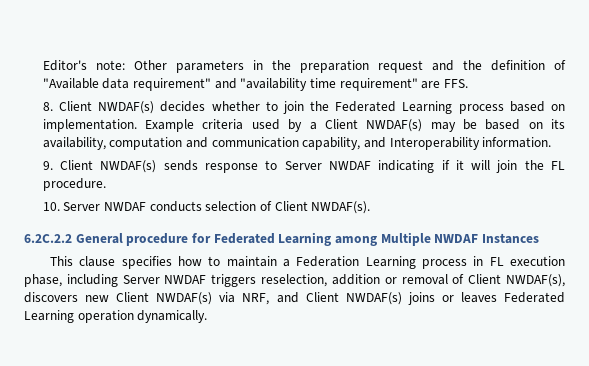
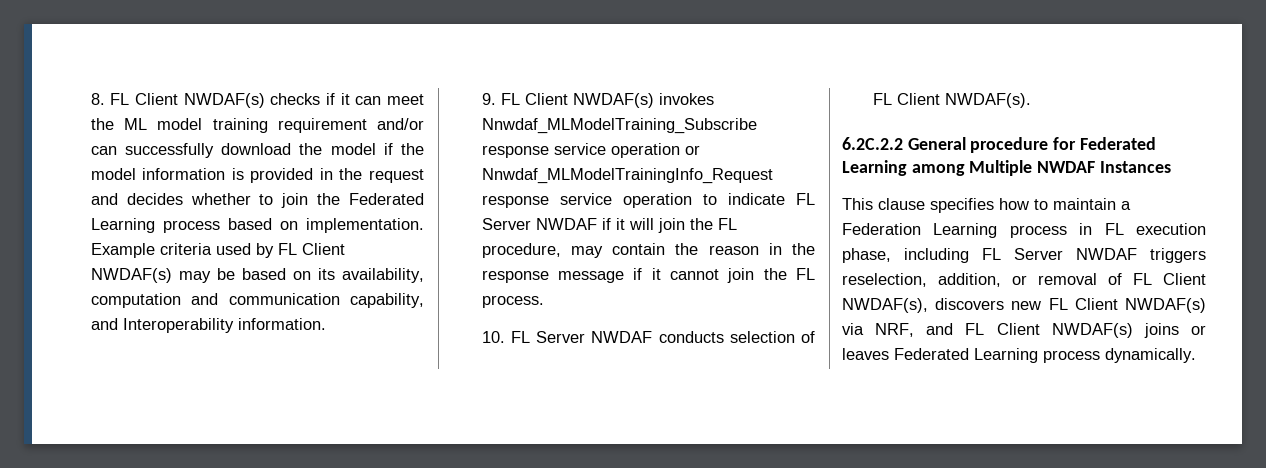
- Editor's note: Other parameters in the preparation request and the definition of "Available data requirement" and "availability time requirement" are FFS.
- 8. Client NWDAF(s) decides whether to join the Federated Learning process based on implementation.
+ 8. FL Client NWDAF(s) checks if it can meet the ML model training requirement and/or can successfully download the model if the model information is provided in the request and decides whether to join the Federated Learning process based on implementation.
- Example criteria used by a Client NWDAF(s) may be based on its availability, computation and communication capability, and Interoperability information.
+ Example criteria used by FL Client NWDAF(s) may be based on its availability, computation and communication capability, and Interoperability information.
- 9. Client NWDAF(s) sends response to Server NWDAF indicating if it will join the FL procedure.
+ 9. FL Client NWDAF(s) invokes Nnwdaf_MLModelTraining_Subscribe response service operation or Nnwdaf_MLModelTrainingInfo_Request response service operation to indicate FL Server NWDAF if it will join the FL procedure, may contain the reason in the response message if it cannot join the FL process.
- 10. Server NWDAF conducts selection of Client NWDAF(s).
+ 10. FL Server NWDAF conducts selection of FL Client NWDAF(s).
- This clause specifies how to maintain a Federation Learning process in FL execution phase, including Server NWDAF triggers reselection, addition or removal of Client NWDAF(s), discovers new Client NWDAF(s) via NRF, and Client NWDAF(s) joins or leaves Federated Learning operation dynamically.
+ This clause specifies how to maintain a Federation Learning process in FL execution phase, including FL Server NWDAF triggers reselection, addition, or removal of FL Client NWDAF(s), discovers new FL Client NWDAF(s) via NRF, and FL Client NWDAF(s) joins or leaves Federated Learning process dynamically.

